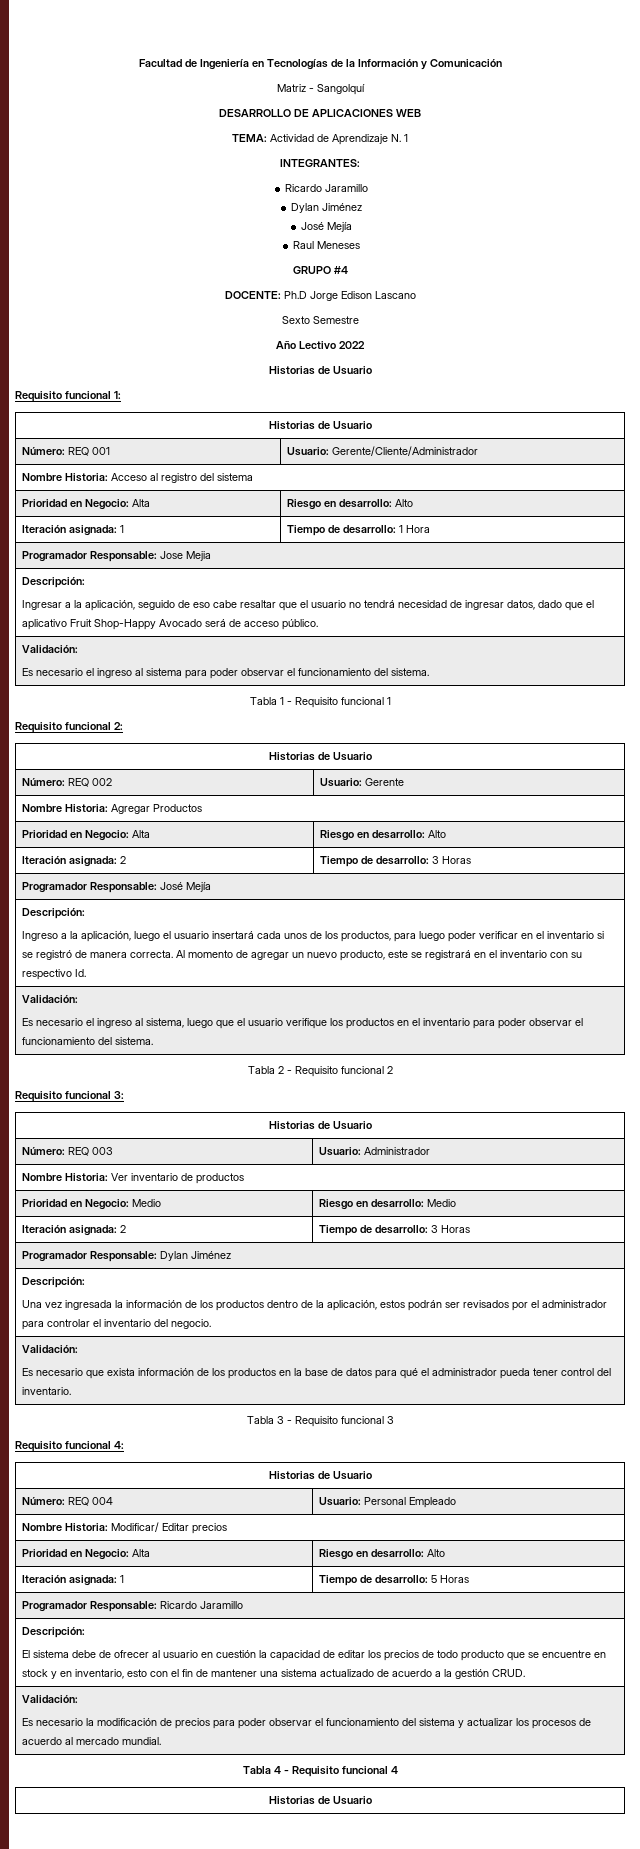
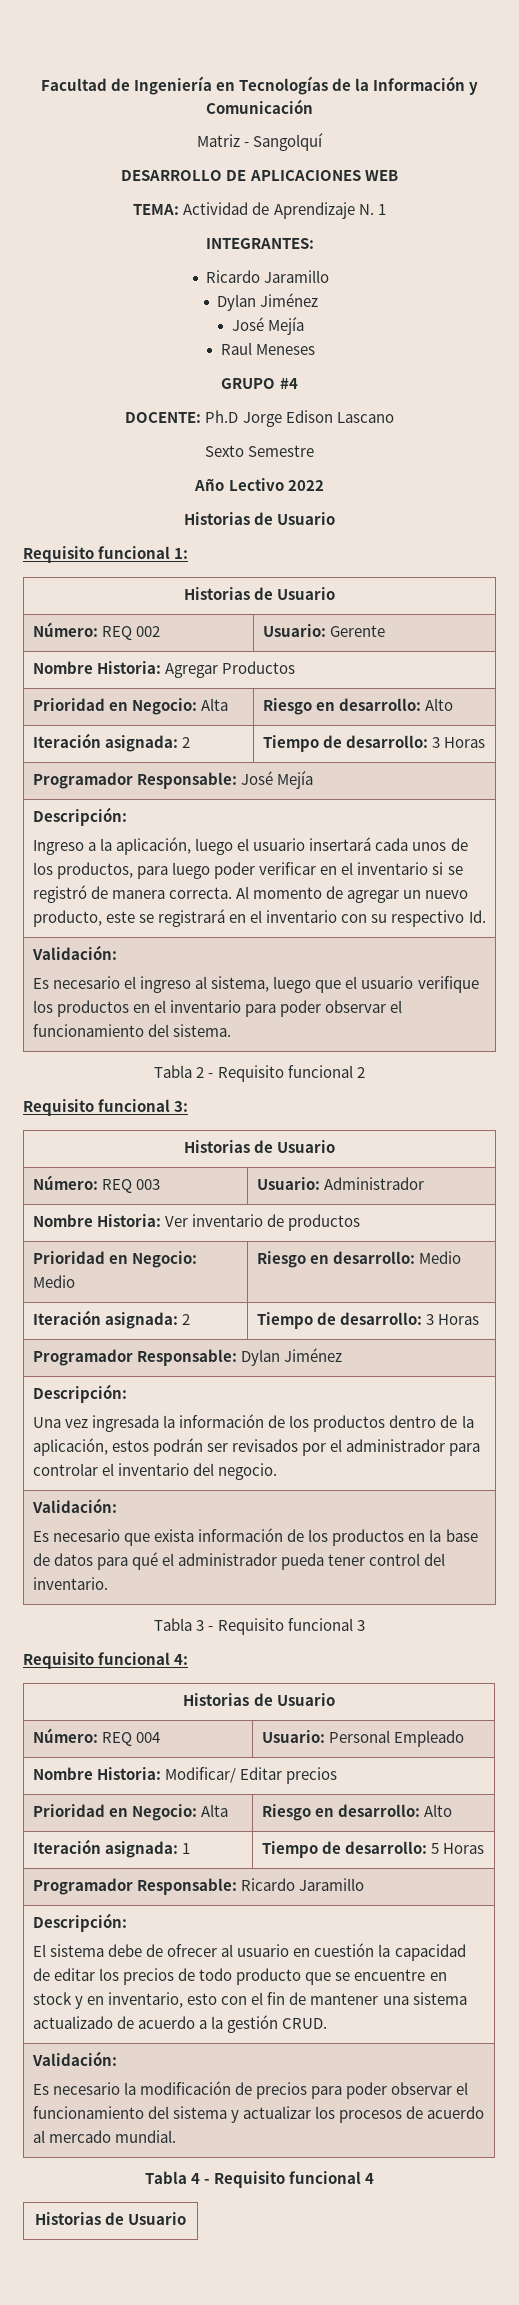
- Número: REQ 001 | Usuario: Gerente/Cliente/Administrador
- Nombre Historia: Acceso al registro del sistema
- Prioridad en Negocio: Alta | Riesgo en desarrollo: Alto
- Iteración asignada: 1 | Tiempo de desarrollo: 1 Hora
- Programador Responsable: Jose Mejia
- Descripción:
- Ingresar a la aplicación, seguido de eso cabe resaltar que el usuario no tendrá necesidad de ingresar datos, dado que el aplicativo Fruit Shop-Happy Avocado será de acceso público.
- Validación:
- Es necesario el ingreso al sistema para poder observar el funcionamiento del sistema.
- Tabla 1 - Requisito funcional 1
- Requisito funcional 2:
- Historias de Usuario

